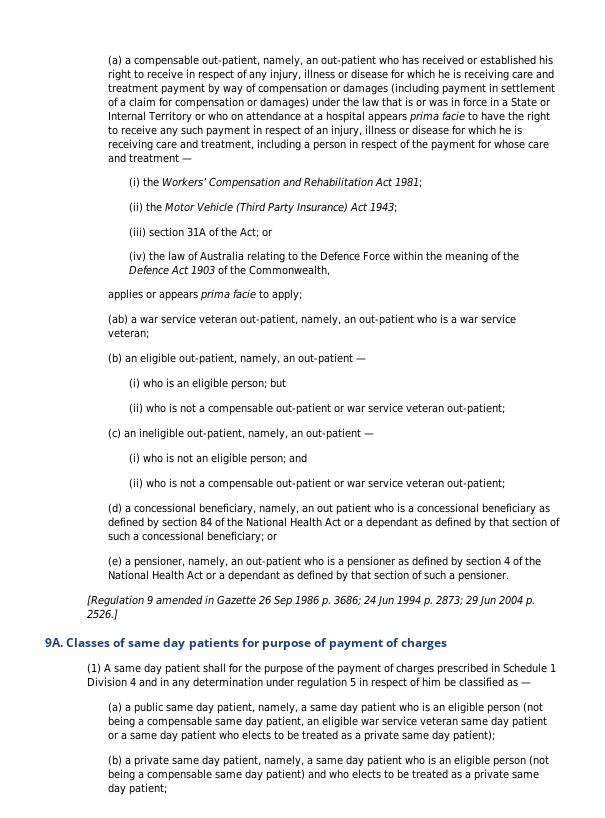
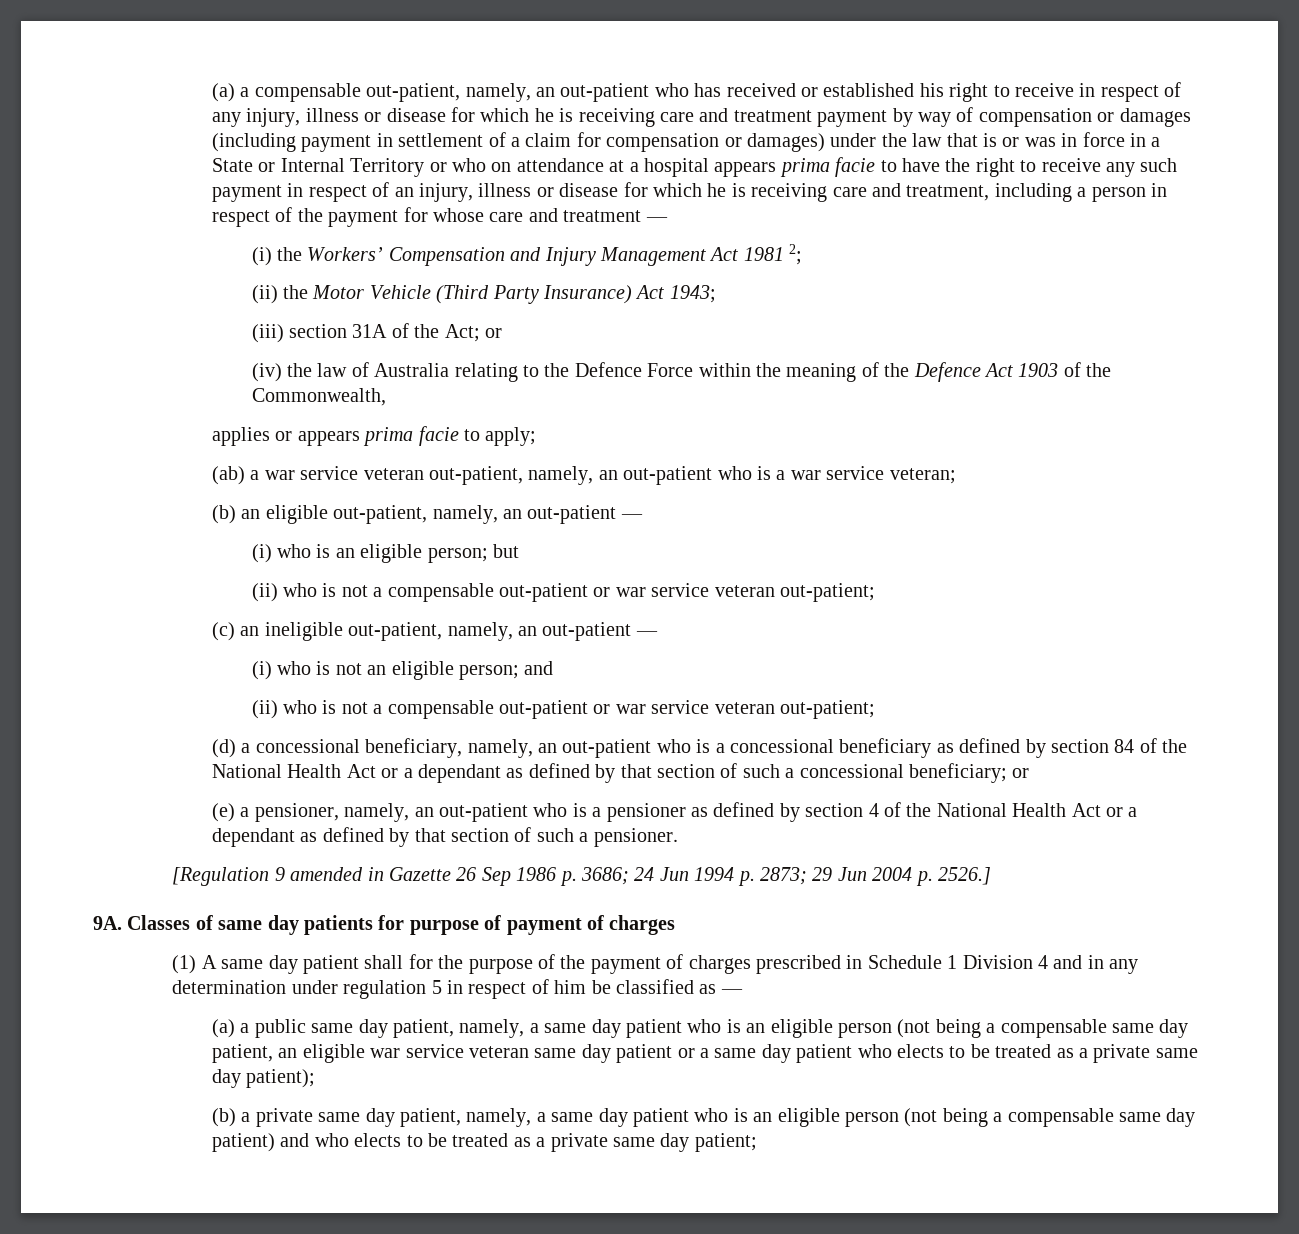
- (i) the Workers’ Compensation and Rehabilitation Act 1981;
+ (i) the Workers’ Compensation and Injury Management Act 1981 2;
- (d) a concessional beneficiary, namely, an out patient who is a concessional beneficiary as defined by section 84 of the National Health Act or a dependant as defined by that section of such a concessional beneficiary; or
+ (d) a concessional beneficiary, namely, an out-patient who is a concessional beneficiary as defined by section 84 of the National Health Act or a dependant as defined by that section of such a concessional beneficiary; or

